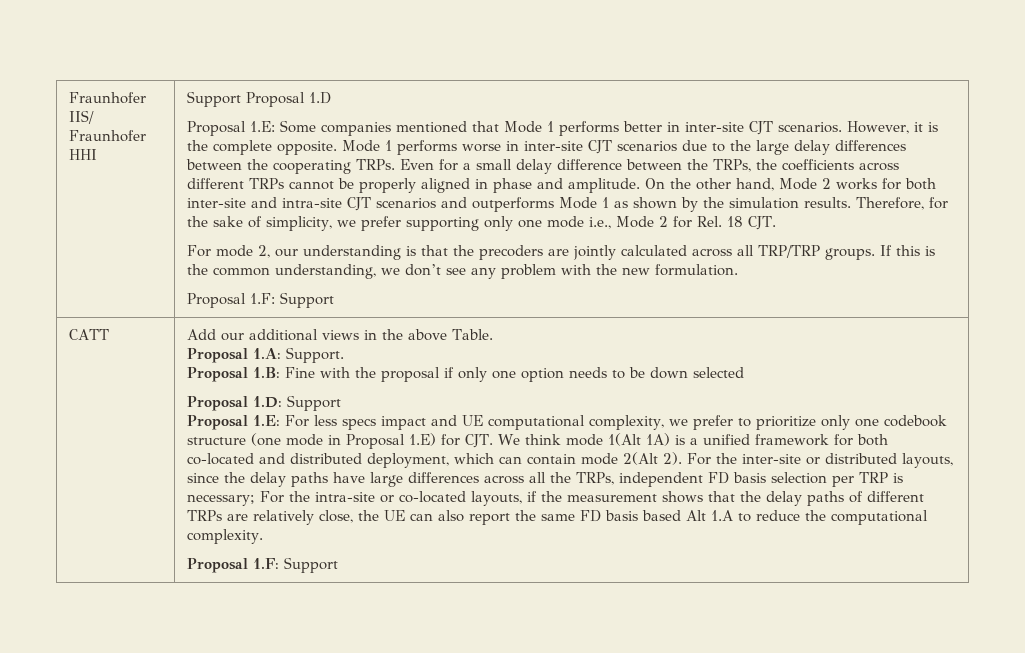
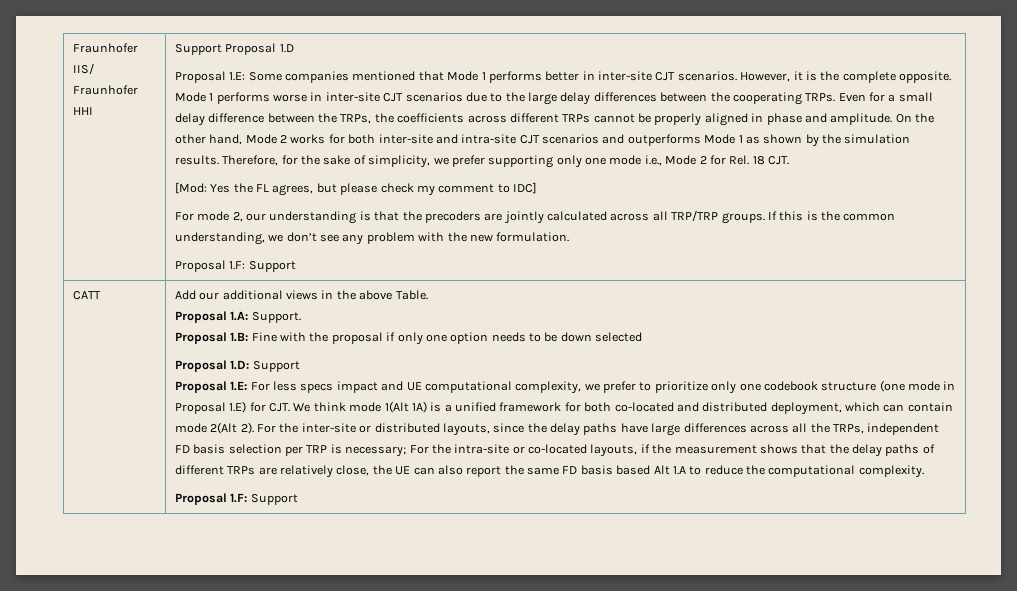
+ [Mod: Yes the FL agrees, but please check my comment to IDC]

